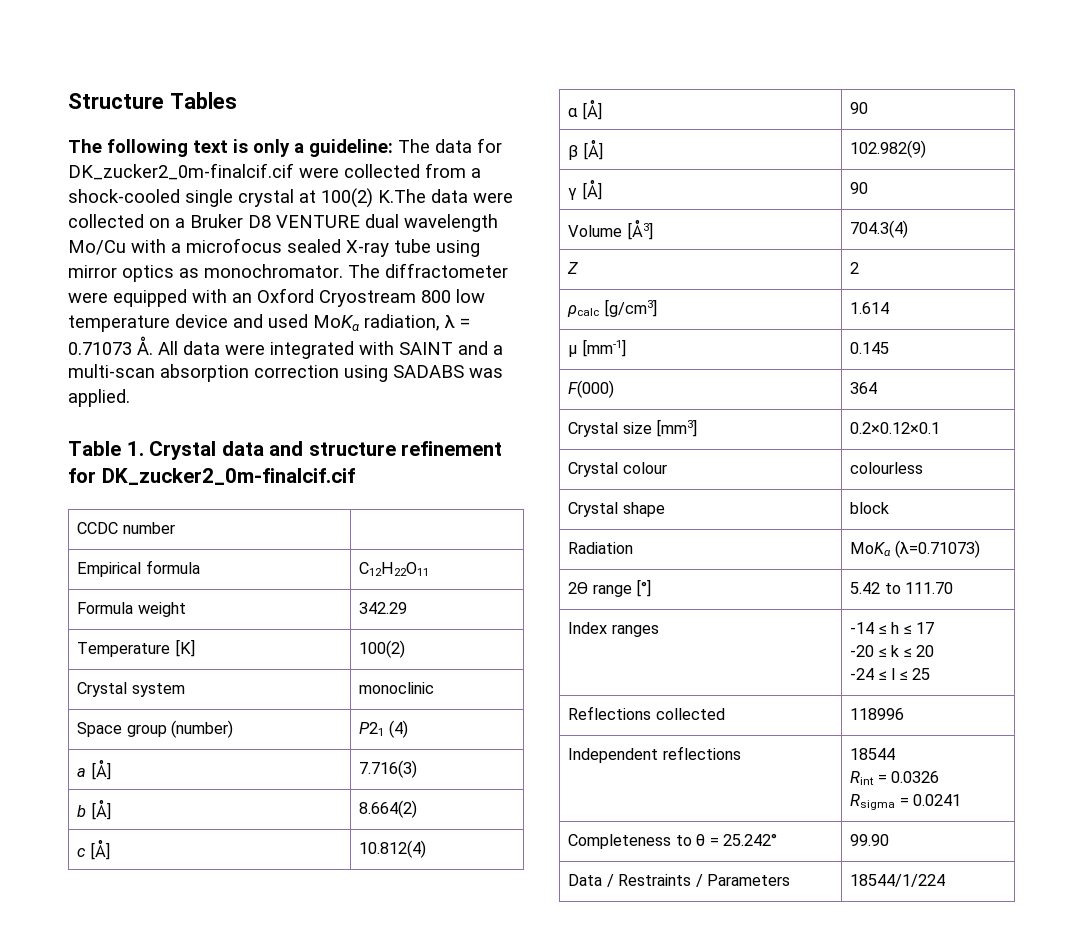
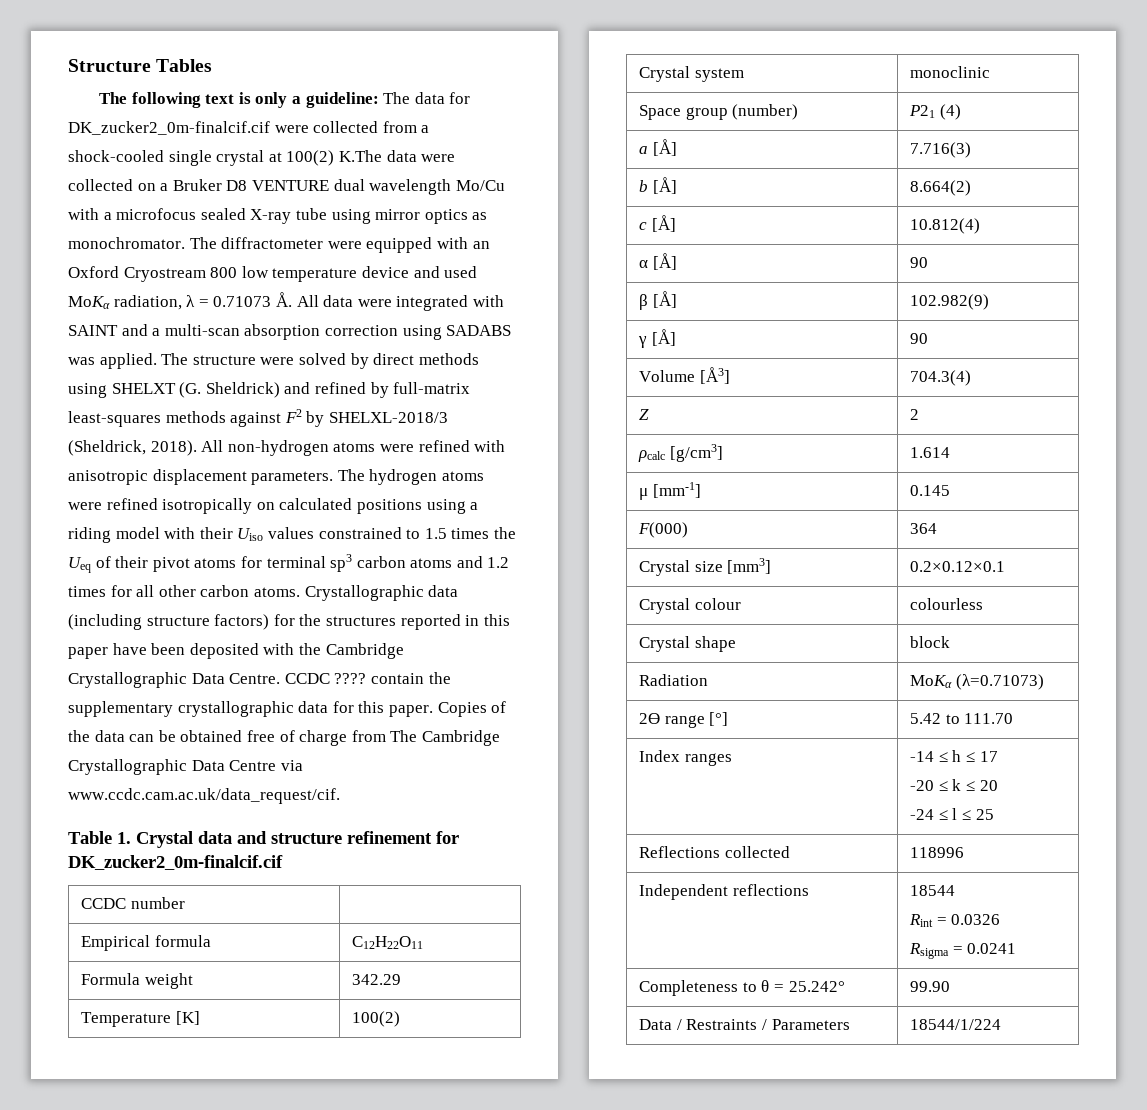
+ The structure were solved by direct methods using SHELXT (G. Sheldrick) and refined by full-matrix least-squares methods against F2 by SHELXL-2018/3 (Sheldrick, 2018). All non-hydrogen atoms were refined with anisotropic displacement parameters. The hydrogen atoms were refined isotropically on calculated positions using a riding model with their Uiso values constrained to 1.5 times the Ueq of their pivot atoms for terminal sp3 carbon atoms and 1.2 times for all other carbon atoms. Crystallographic data (including structure factors) for the structures reported in this paper have been deposited with the Cambridge Crystallographic Data Centre. CCDC ???? contain the supplementary crystallographic data for this paper. Copies of the data can be obtained free of charge from The Cambridge Crystallographic Data Centre via www.ccdc.cam.ac.uk/data_request/cif.

